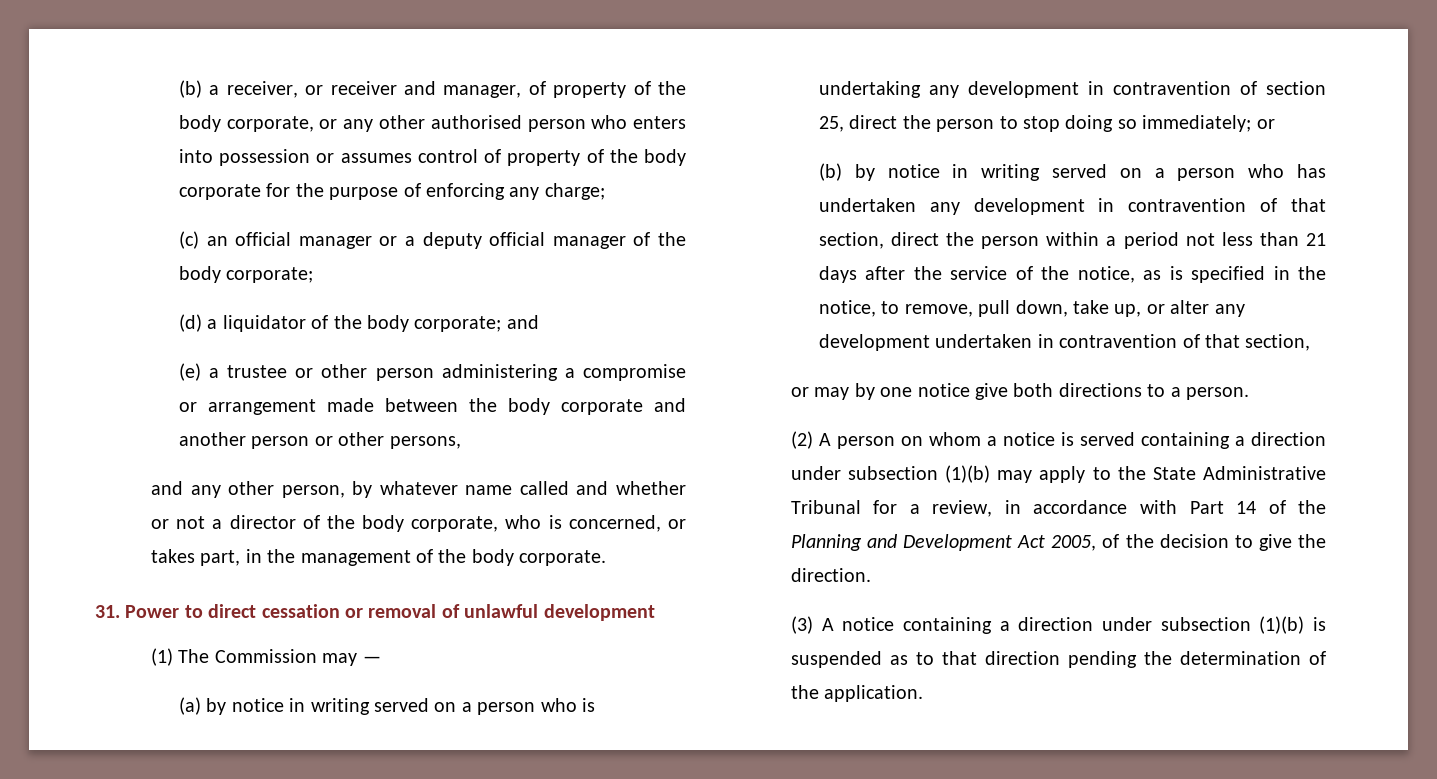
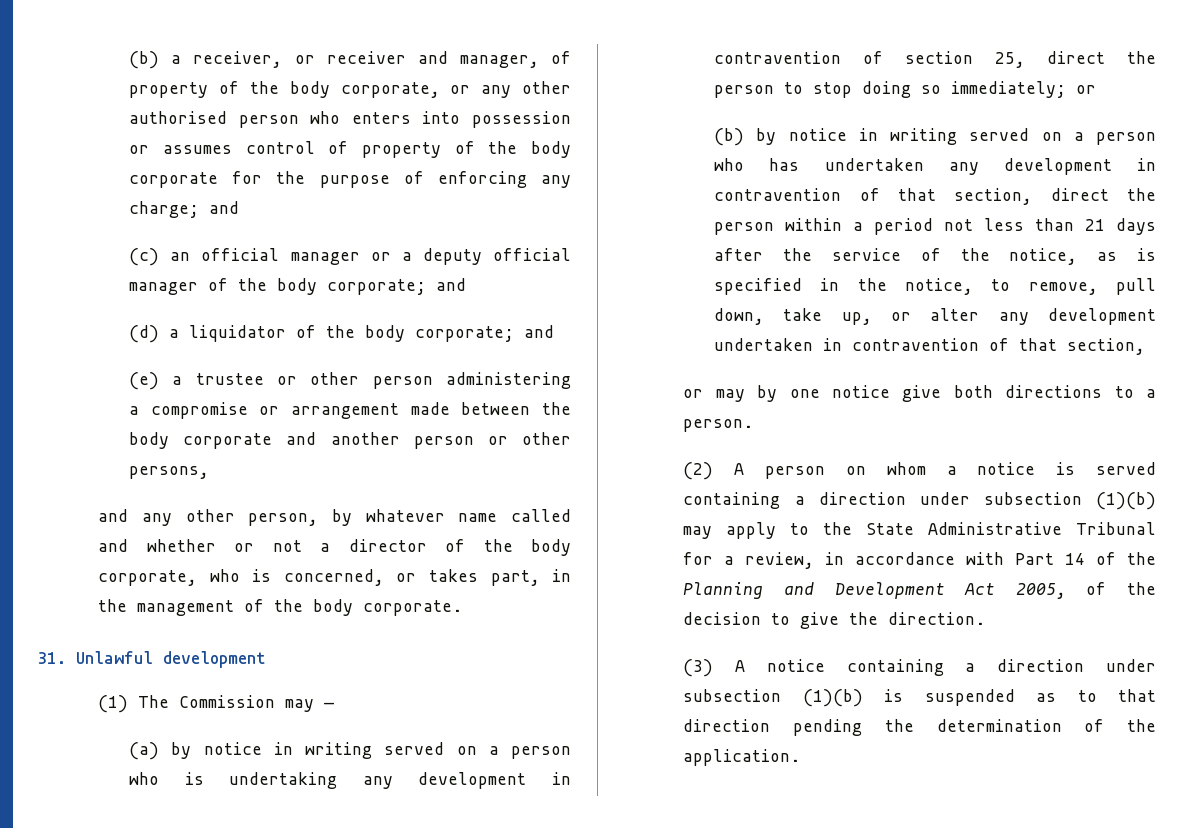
- (b) a receiver, or receiver and manager, of property of the body corporate, or any other authorised person who enters into possession or assumes control of property of the body corporate for the purpose of enforcing any charge;
+ (b) a receiver, or receiver and manager, of property of the body corporate, or any other authorised person who enters into possession or assumes control of property of the body corporate for the purpose of enforcing any charge; and
- (c) an official manager or a deputy official manager of the body corporate;
+ (c) an official manager or a deputy official manager of the body corporate; and
- 31. Power to direct cessation or removal of unlawful development
+ 31. Unlawful development

